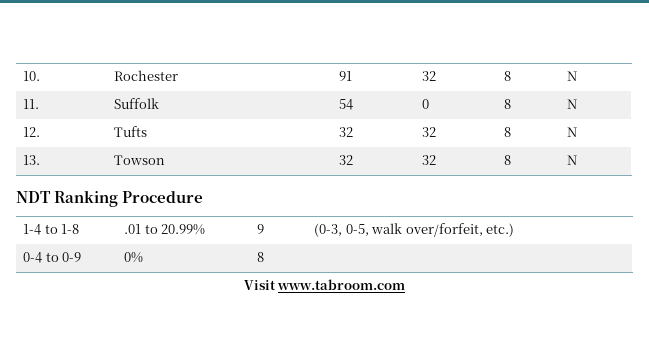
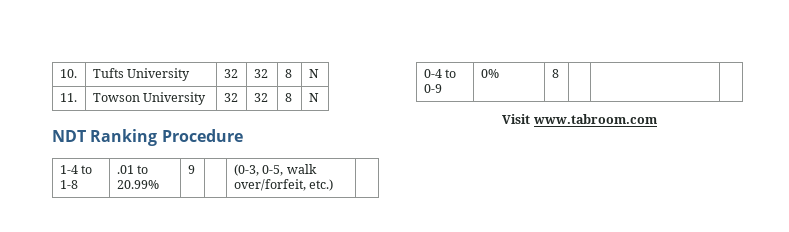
- 10. | Rochester | 91 | 32 | 8 | N
+ 10. | Tufts University | 32 | 32 | 8 | N
- 11. | Suffolk | 54 | 0 | 8 | N
- 12. | Tufts | 32 | 32 | 8 | N
- 13. | Towson | 32 | 32 | 8 | N
+ 11. | Towson University | 32 | 32 | 8 | N

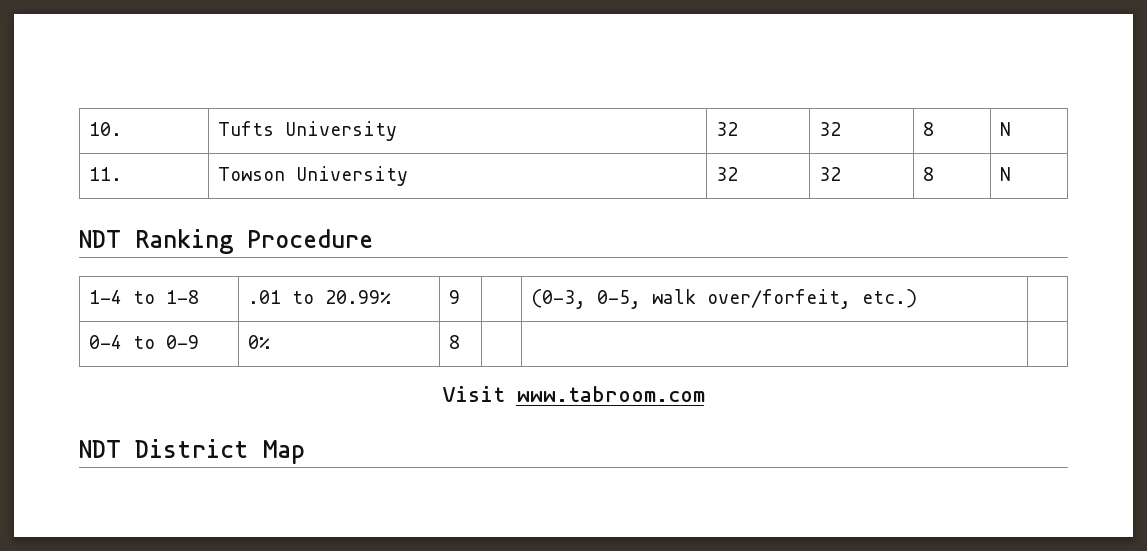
+ NDT District Map

